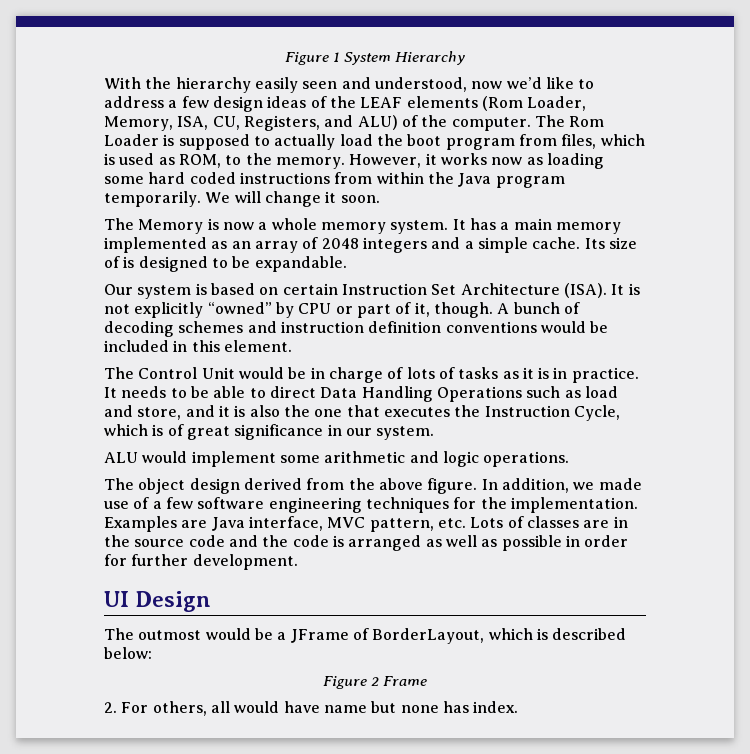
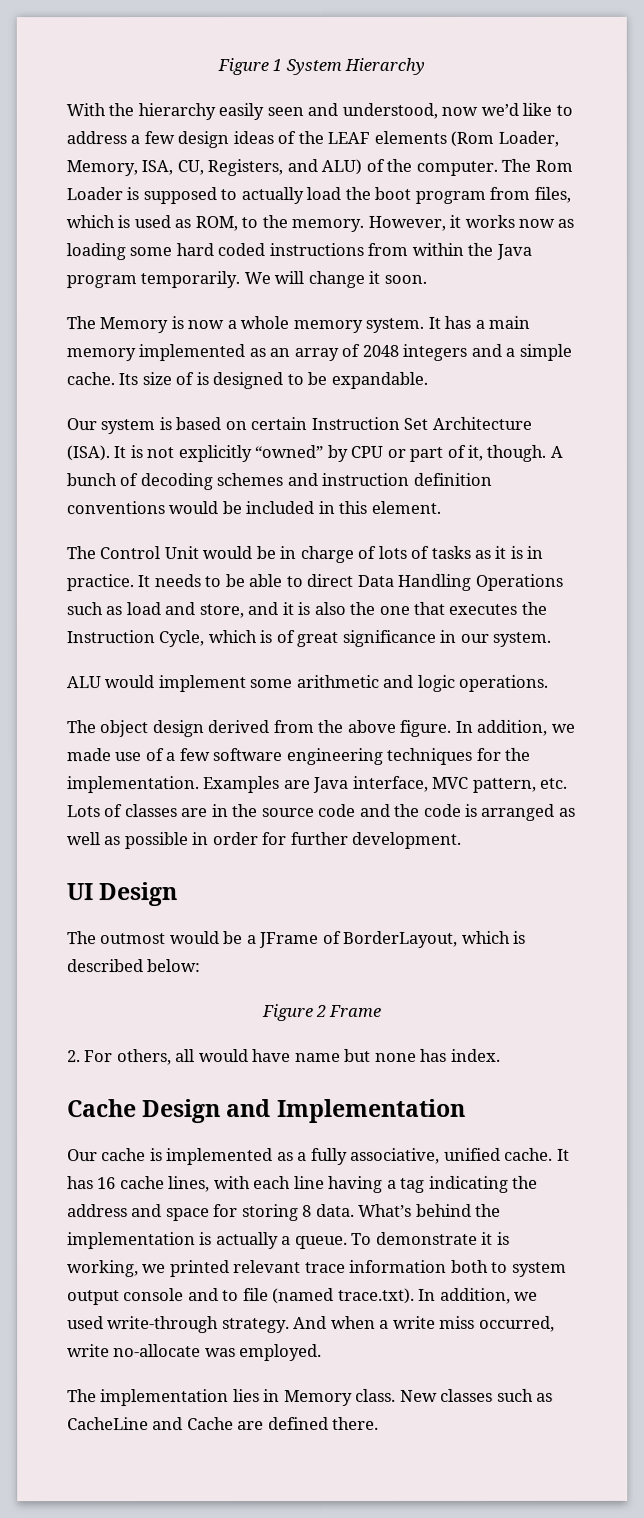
+ Cache Design and Implementation
+ Our cache is implemented as a fully associative, unified cache. It has 16 cache lines, with each line having a tag indicating the address and space for storing 8 data. What’s behind the implementation is actually a queue. To demonstrate it is working, we printed relevant trace information both to system output console and to file (named trace.txt). In addition, we used write-through strategy. And when a write miss occurred, write no-allocate was employed.
+ The implementation lies in Memory class. New classes such as CacheLine and Cache are defined there.

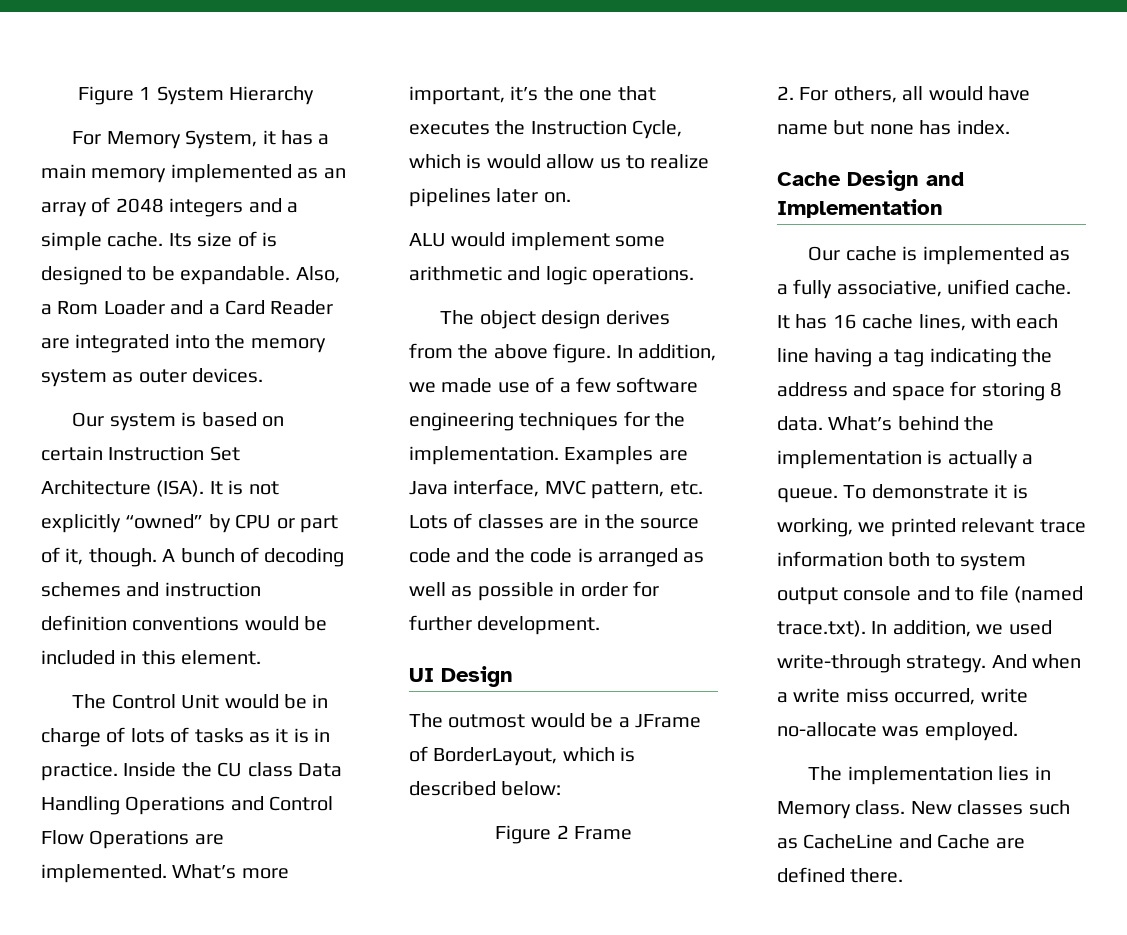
- With the hierarchy easily seen and understood, now we’d like to address a few design ideas of the LEAF elements (Rom Loader, Memory, ISA, CU, Registers, and ALU) of the computer. The Rom Loader is supposed to actually load the boot program from files, which is used as ROM, to the memory. However, it works now as loading some hard coded instructions from within the Java program temporarily. We will change it soon.
- The Memory is now a whole memory system. It has a main memory implemented as an array of 2048 integers and a simple cache.
+ For Memory System, it has a main memory implemented as an array of 2048 integers and a simple cache.
+ Also, a Rom Loader and a Card Reader are integrated into the memory system as outer devices.
- It needs to be able to direct Data Handling Operations such as load and store, and it is also the one that executes the Instruction Cycle, which is of great significance in our system.
+ Inside the CU class Data Handling Operations and Control Flow Operations are implemented. What’s more important, it’s the one that executes the Instruction Cycle, which is would allow us to realize pipelines later on.
- The object design derived from the above figure.
+ The object design derives from the above figure.

